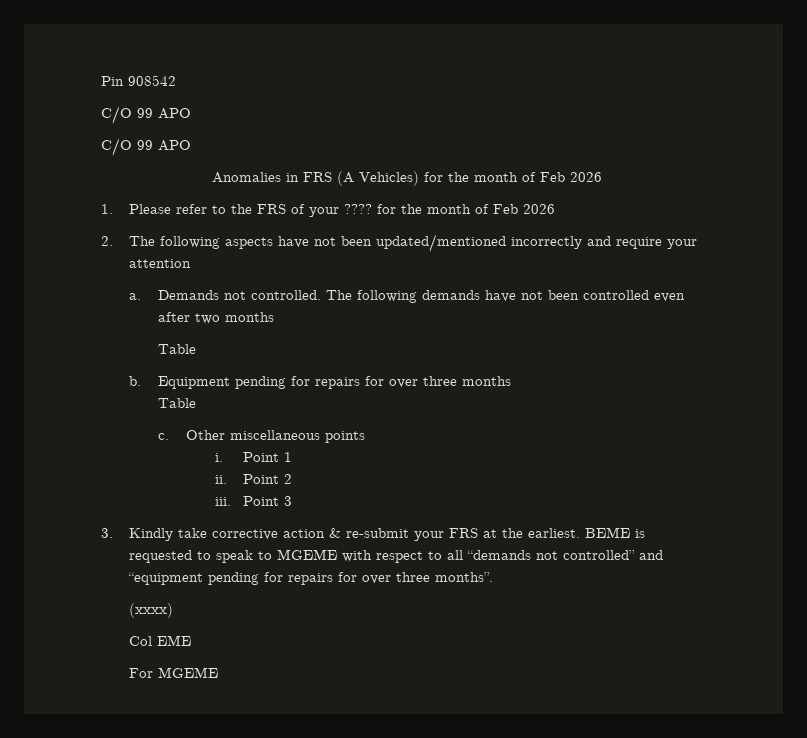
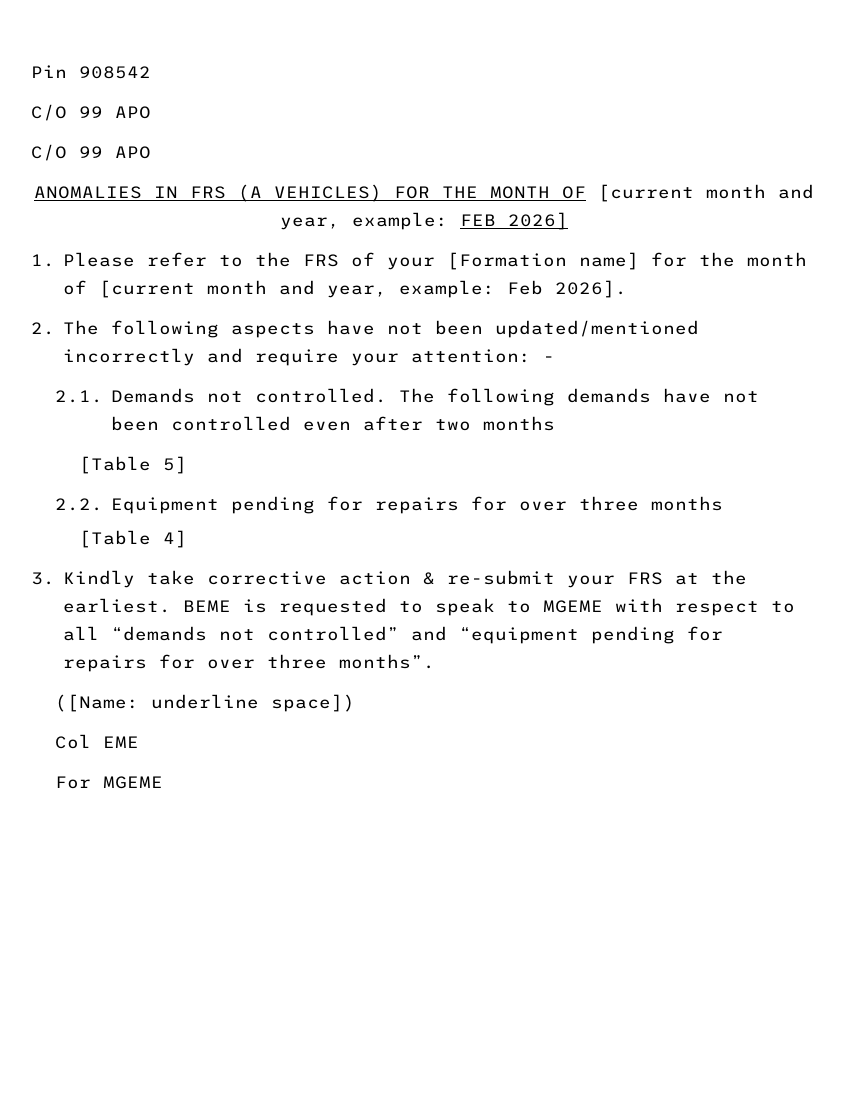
- Anomalies in FRS (A Vehicles) for the month of Feb 2026
+ ANOMALIES IN FRS (A VEHICLES) FOR THE MONTH OF [current month and year, example: FEB 2026]
- 1. Please refer to the FRS of your ???? for the month of Feb 2026
+ 1. Please refer to the FRS of your [Formation name] for the month of [current month and year, example: Feb 2026].
- 2. The following aspects have not been updated/mentioned incorrectly and require your attention
- a. Demands not controlled.
+ 2. The following aspects have not been updated/mentioned incorrectly and require your attention: -
+ 2.1. Demands not controlled.
  The following demands have not been controlled even after two months
- Table
- b. Equipment pending for repairs for over three months
- Table
- c. Other miscellaneous points
- i. Point 1
- ii. Point 2
- iii. Point 3
+ [Table 5]
+ 2.2. Equipment pending for repairs for over three months
+ [Table 4]
- (xxxx)
+ ([Name: underline space])

